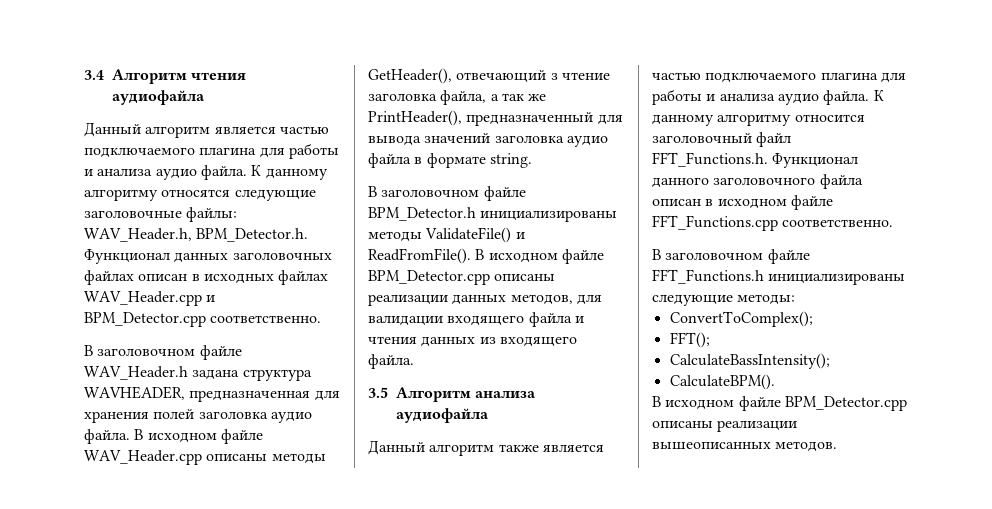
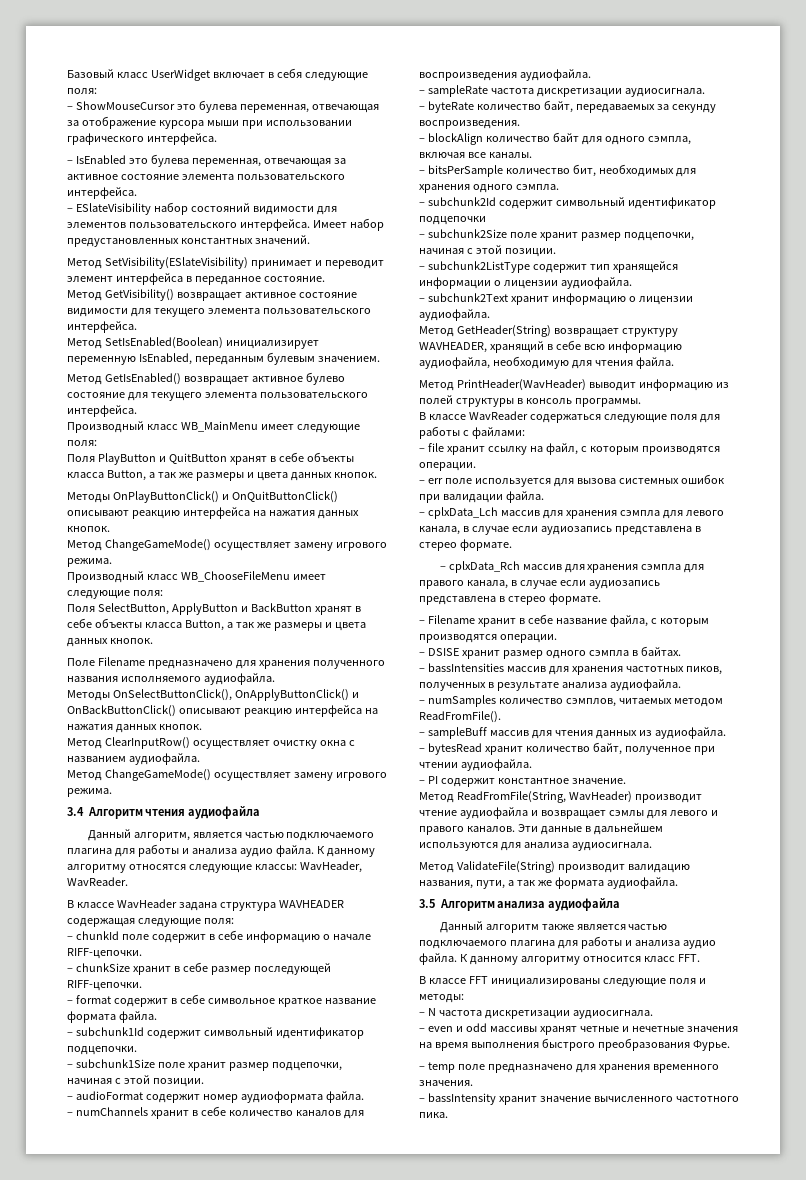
+ Базовый класс UserWidget включает в себя следующие поля:
+ – ShowMouseCursor это булева переменная, отвечающая за отображение курсора мыши при использовании графического интерфейса.
+ – IsEnabled это булева переменная, отвечающая за активное состояние элемента пользовательского интерфейса.
+ – ESlateVisibility набор состояний видимости для элементов пользовательского интерфейса. Имеет набор предустановленных константных значений.
+ Метод SetVisibility(ESlateVisibility) принимает и переводит элемент интерфейса в переданное состояние.
+ Метод GetVisibility() возвращает активное состояние видимости для текущего элемента пользовательского интерфейса.
+ Метод SetIsEnabled(Boolean) инициализирует переменную IsEnabled, переданным булевым значением.
+ Метод GetIsEnabled() возвращает активное булево состояние для текущего элемента пользовательского интерфейса.
+ Производный класс WB_MainMenu имеет следующие поля:
+ Поля PlayButton и QuitButton хранят в себе объекты класса Button, а так же размеры и цвета данных кнопок.
+ Методы OnPlayButtonClick() и OnQuitButtonClick() описывают реакцию интерфейса на нажатия данных кнопок.
+ Метод ChangeGameMode() осуществляет замену игрового режима.
+ Производный класс WB_ChooseFileMenu имеет следующие поля:
+ Поля SelectButton, ApplyButton и BackButton хранят в себе объекты класса Button, а так же размеры и цвета данных кнопок.
+ Поле Filename предназначено для хранения полученного названия исполняемого аудиофайла.
+ Методы OnSelectButtonClick(), OnApplyButtonClick() и OnBackButtonClick() описывают реакцию интерфейса на нажатия данных кнопок.
+ Метод ClearInputRow() осуществляет очистку окна с названием аудиофайла.
+ Метод ChangeGameMode() осуществляет замену игрового режима.
- Данный алгоритм является частью подключаемого плагина для работы и анализа аудио файла.
+ Данный алгоритм, является частью подключаемого плагина для работы и анализа аудио файла.
- К данному алгоритму относятся следующие заголовочные файлы: WAV_Header.h, BPM_Detector.h. Функционал данных заголовочных файлах описан в исходных файлах WAV_Header.cpp и BPM_Detector.cpp соответственно.
- В заголовочном файле WAV_Header.h задана структура WAVHEADER, предназначенная для хранения полей заголовка аудио файла. В исходном файле WAV_Header.cpp описаны методы GetHeader(), отвечающий з чтение заголовка файла, а так же PrintHeader(), предназначенный для вывода значений заголовка аудио файла в формате string.
- В заголовочном файле BPM_Detector.h инициализированы методы ValidateFile() и ReadFromFile(). В исходном файле BPM_Detector.cpp описаны реализации данных методов, для валидации входящего файла и чтения данных из входящего файла.
+ К данному алгоритму относятся следующие классы: WavHeader, WavReader.
+ В классе WavHeader задана структура WAVHEADER содержащая следующие поля:
+ – chunkId поле содержит в себе информацию о начале RIFF-цепочки.
+ – chunkSize хранит в себе размер последующей RIFF-цепочки.
+ – format содержит в себе символьное краткое название формата файла.
+ – subchunk1Id содержит символьный идентификатор подцепочки.
+ – subchunk1Size поле хранит размер подцепочки, начиная с этой позиции.
+ – audioFormat содержит номер аудиоформата файла.
+ – numChannels хранит в себе количество каналов для воспроизведения аудиофайла.
+ – sampleRate частота дискретизации аудиосигнала.
+ – byteRate количество байт, передаваемых за секунду воспроизведения.
+ – blockAlign количество байт для одного сэмпла, включая все каналы.
+ – bitsPerSample количество бит, необходимых для хранения одного сэмпла.
+ – subchunk2Id содержит символьный идентификатор подцепочки
+ – subchunk2Size поле хранит размер подцепочки, начиная с этой позиции.
+ – subchunk2ListType содержит тип хранящейся информации о лицензии аудиофайла.
+ – subchunk2Text хранит информацию о лицензии аудиофайла.
+ Метод GetHeader(String) возвращает структуру WAVHEADER, хранящий в себе всю информацию аудиофайла, необходимую для чтения файла.
+ Метод PrintHeader(WavHeader) выводит информацию из полей структуры в консоль программы.
+ В классе WavReader содержаться следующие поля для работы с файлами:
+ – file хранит ссылку на файл, с которым производятся операции.
+ – err поле используется для вызова системных ошибок при валидации файла.
+ – cplxData_Lch массив для хранения сэмпла для левого канала, в случае если аудиозапись представлена в стерео формате.
+ – cplxData_Rch массив для хранения сэмпла для правого канала, в случае если аудиозапись представлена в стерео формате.
+ – Filename хранит в себе название файла, с которым производятся операции.
+ – DSISE хранит размер одного сэмпла в байтах.
+ – bassIntensities массив для хранения частотных пиков, полученных в результате анализа аудиофайла.
+ – numSamples количество сэмплов, читаемых методом ReadFromFile().
+ – sampleBuff массив для чтения данных из аудиофайла.
+ – bytesRead хранит количество байт, полученное при чтении аудиофайла.
+ – PI содержит константное значение.
+ Метод ReadFromFile(String, WavHeader) производит чтение аудиофайла и возвращает сэмлы для левого и правого каналов. Эти данные в дальнейшем используются для анализа аудиосигнала.
+ Метод ValidateFile(String) производит валидацию названия, пути, а так же формата аудиофайла.
- К данному алгоритму относится заголовочный файл FFT_Functions.h. Функционал данного заголовочного файла описан в исходном файле FFT_Functions.cpp соответственно.
- В заголовочном файле FFT_Functions.h инициализированы следующие методы:
- ConvertToComplex();
- FFT();
- CalculateBassIntensity();
- CalculateBPM().
- В исходном файле BPM_Detector.cpp описаны реализации вышеописанных методов.
+ К данному алгоритму относится класс FFT.
+ В классе FFT инициализированы следующие поля и методы:
+ – N частота дискретизации аудиосигнала.
+ – even и odd массивы хранят четные и нечетные значения на время выполнения быстрого преобразования Фурье.
+ – temp поле предназначено для хранения временного значения.
+ – bassIntensity хранит значение вычисленного частотного пика.

